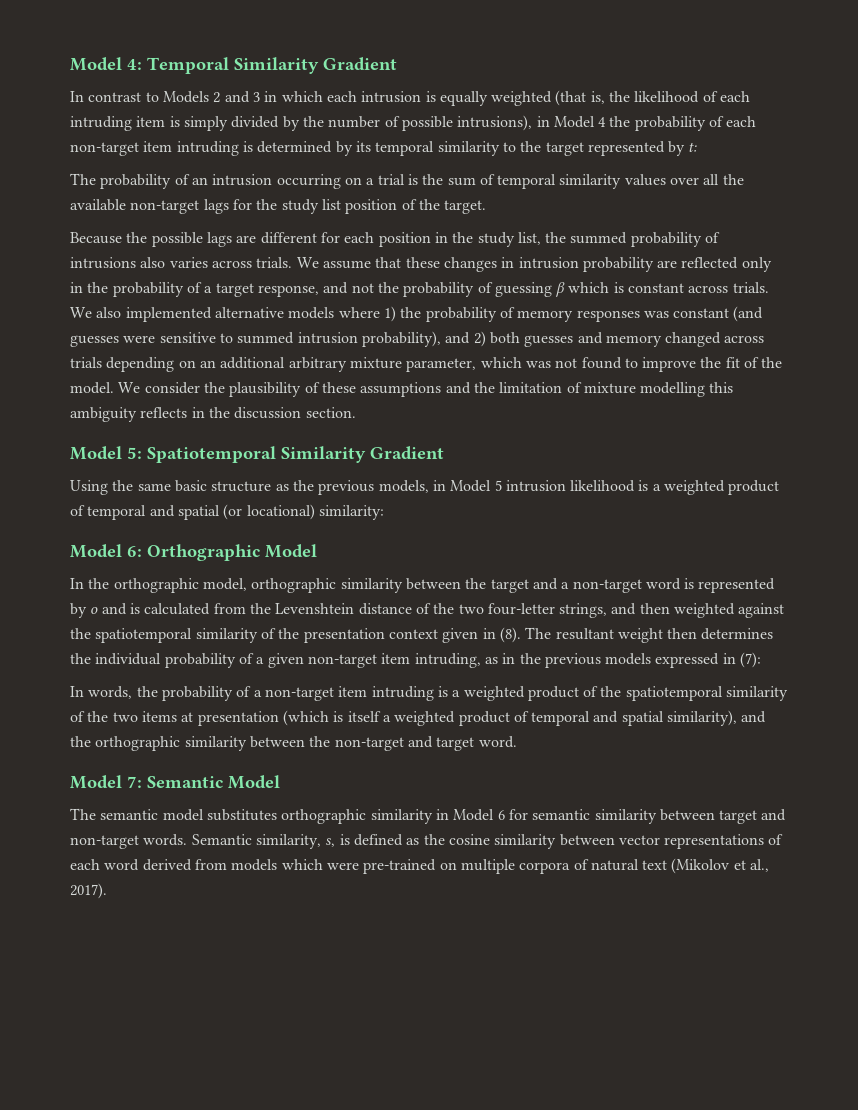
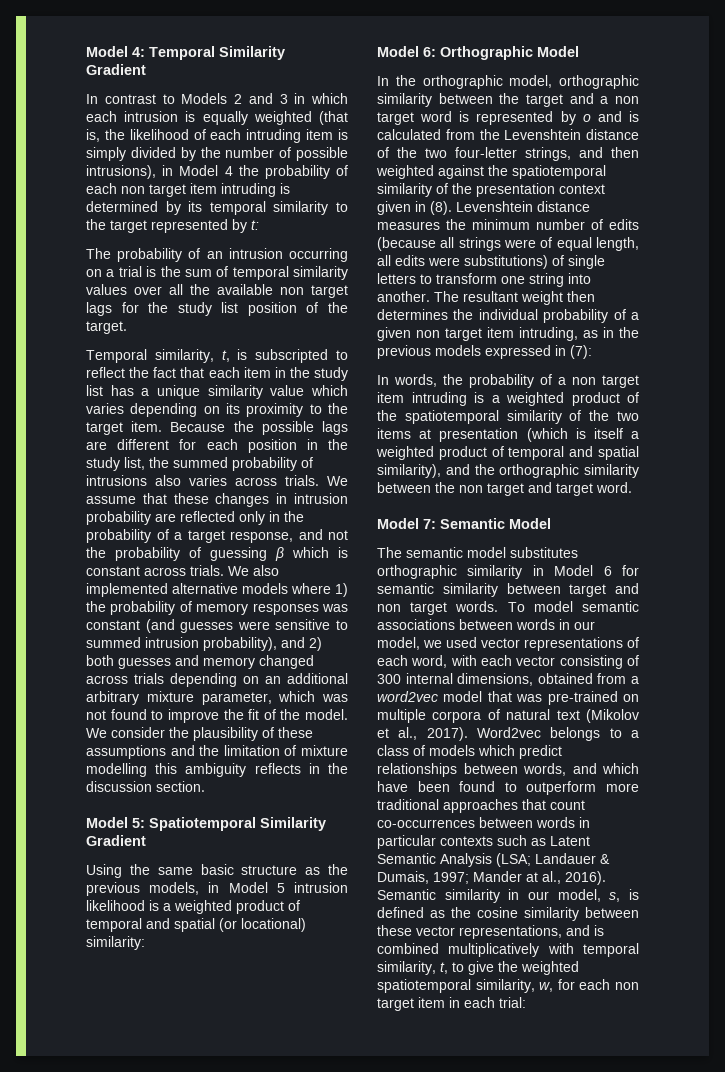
- In contrast to Models 2 and 3 in which each intrusion is equally weighted (that is, the likelihood of each intruding item is simply divided by the number of possible intrusions), in Model 4 the probability of each non-target item intruding is determined by its temporal similarity to the target represented by t:
+ In contrast to Models 2 and 3 in which each intrusion is equally weighted (that is, the likelihood of each intruding item is simply divided by the number of possible intrusions), in Model 4 the probability of each non target item intruding is determined by its temporal similarity to the target represented by t:
- The probability of an intrusion occurring on a trial is the sum of temporal similarity values over all the available non-target lags for the study list position of the target.
+ The probability of an intrusion occurring on a trial is the sum of temporal similarity values over all the available non target lags for the study list position of the target.
+ Temporal similarity, t, is subscripted to reflect the fact that each item in the study list has a unique similarity value which varies depending on its proximity to the target item.
- In the orthographic model, orthographic similarity between the target and a non-target word is represented by o and is calculated from the Levenshtein distance of the two four-letter strings, and then weighted against the spatiotemporal similarity of the presentation context given in (8).
+ In the orthographic model, orthographic similarity between the target and a non target word is represented by o and is calculated from the Levenshtein distance of the two four-letter strings, and then weighted against the spatiotemporal similarity of the presentation context given in (8).
+ Levenshtein distance measures the minimum number of edits (because all strings were of equal length, all edits were substitutions) of single letters to transform one string into another.
- The resultant weight then determines the individual probability of a given non-target item intruding, as in the previous models expressed in (7):
+ The resultant weight then determines the individual probability of a given non target item intruding, as in the previous models expressed in (7):
- In words, the probability of a non-target item intruding is a weighted product of the spatiotemporal similarity of the two items at presentation (which is itself a weighted product of temporal and spatial similarity), and the orthographic similarity between the non-target and target word.
+ In words, the probability of a non target item intruding is a weighted product of the spatiotemporal similarity of the two items at presentation (which is itself a weighted product of temporal and spatial similarity), and the orthographic similarity between the non target and target word.
- The semantic model substitutes orthographic similarity in Model 6 for semantic similarity between target and non-target words. Semantic similarity, s, is defined as the cosine similarity between vector representations of each word derived from models which were pre-trained on multiple corpora of natural text (Mikolov et al., 2017).
+ The semantic model substitutes orthographic similarity in Model 6 for semantic similarity between target and non target words. To model semantic associations between words in our model, we used vector representations of each word, with each vector consisting of 300 internal dimensions, obtained from a word2vec model that was pre-trained on multiple corpora of natural text (Mikolov et al., 2017).
+ Word2vec belongs to a class of models which predict relationships between words, and which have been found to outperform more traditional approaches that count co-occurrences between words in particular contexts such as Latent Semantic Analysis (LSA; Landauer & Dumais, 1997; Mander at al., 2016). Semantic similarity in our model, s, is defined as the cosine similarity between these vector representations, and is combined multiplicatively with temporal similarity, t, to give the weighted spatiotemporal similarity, w, for each non target item in each trial:

